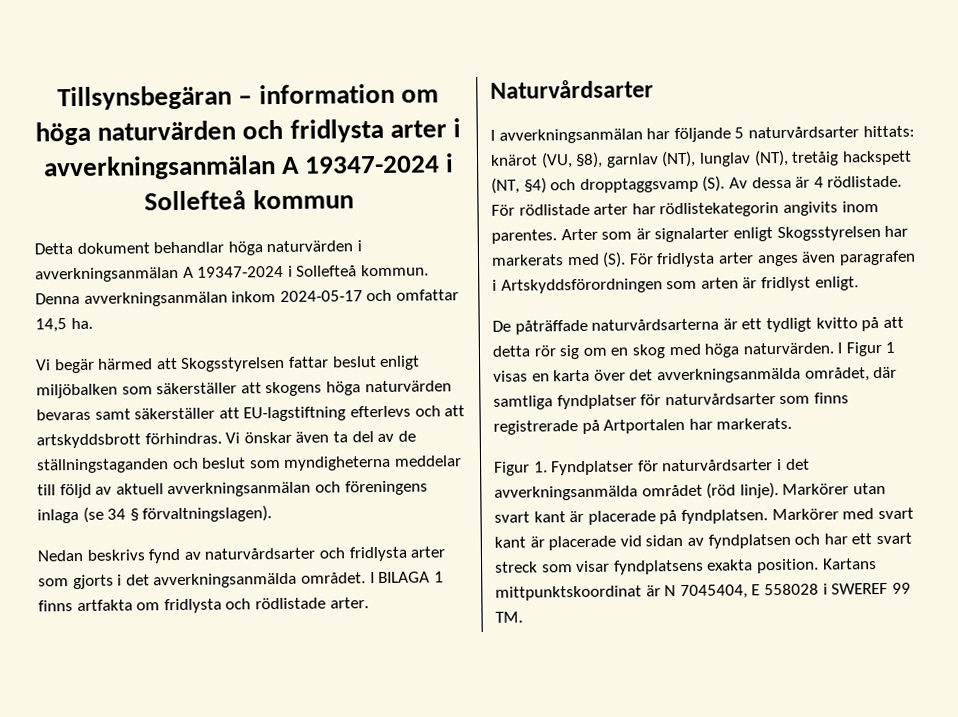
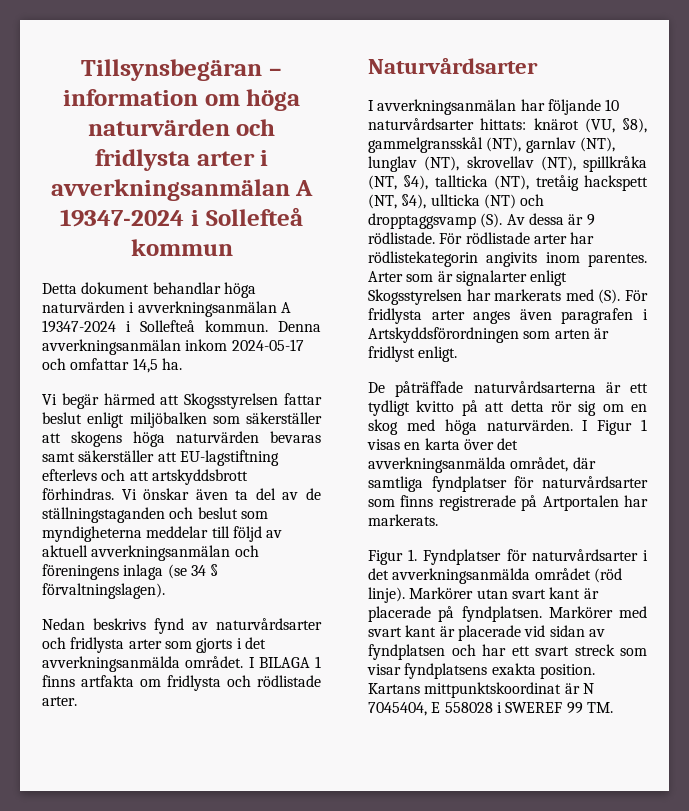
- I avverkningsanmälan har följande 5 naturvårdsarter hittats: knärot (VU, §8), garnlav (NT), lunglav (NT), tretåig hackspett (NT, §4) och dropptaggsvamp (S). Av dessa är 4 rödlistade.
+ I avverkningsanmälan har följande 10 naturvårdsarter hittats: knärot (VU, §8), gammelgransskål (NT), garnlav (NT), lunglav (NT), skrovellav (NT), spillkråka (NT, §4), tallticka (NT), tretåig hackspett (NT, §4), ullticka (NT) och dropptaggsvamp (S). Av dessa är 9 rödlistade.

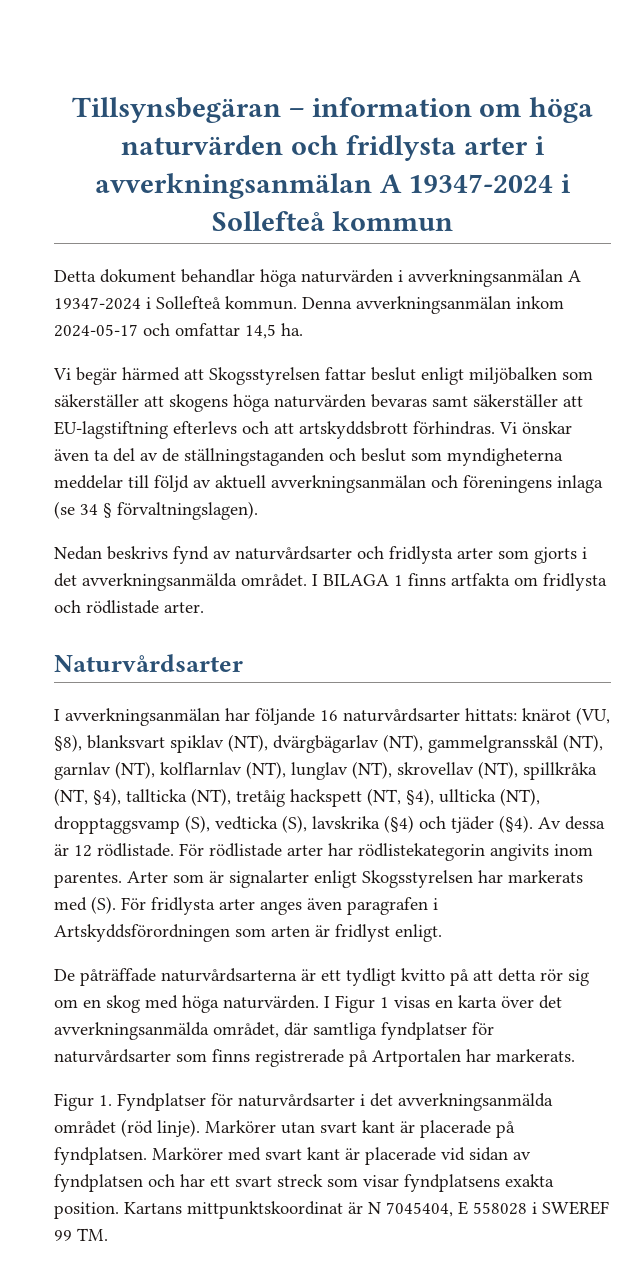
- I avverkningsanmälan har följande 10 naturvårdsarter hittats: knärot (VU, §8), gammelgransskål (NT), garnlav (NT), lunglav (NT), skrovellav (NT), spillkråka (NT, §4), tallticka (NT), tretåig hackspett (NT, §4), ullticka (NT) och dropptaggsvamp (S). Av dessa är 9 rödlistade.
+ I avverkningsanmälan har följande 16 naturvårdsarter hittats: knärot (VU, §8), blanksvart spiklav (NT), dvärgbägarlav (NT), gammelgransskål (NT), garnlav (NT), kolflarnlav (NT), lunglav (NT), skrovellav (NT), spillkråka (NT, §4), tallticka (NT), tretåig hackspett (NT, §4), ullticka (NT), dropptaggsvamp (S), vedticka (S), lavskrika (§4) och tjäder (§4). Av dessa är 12 rödlistade.

